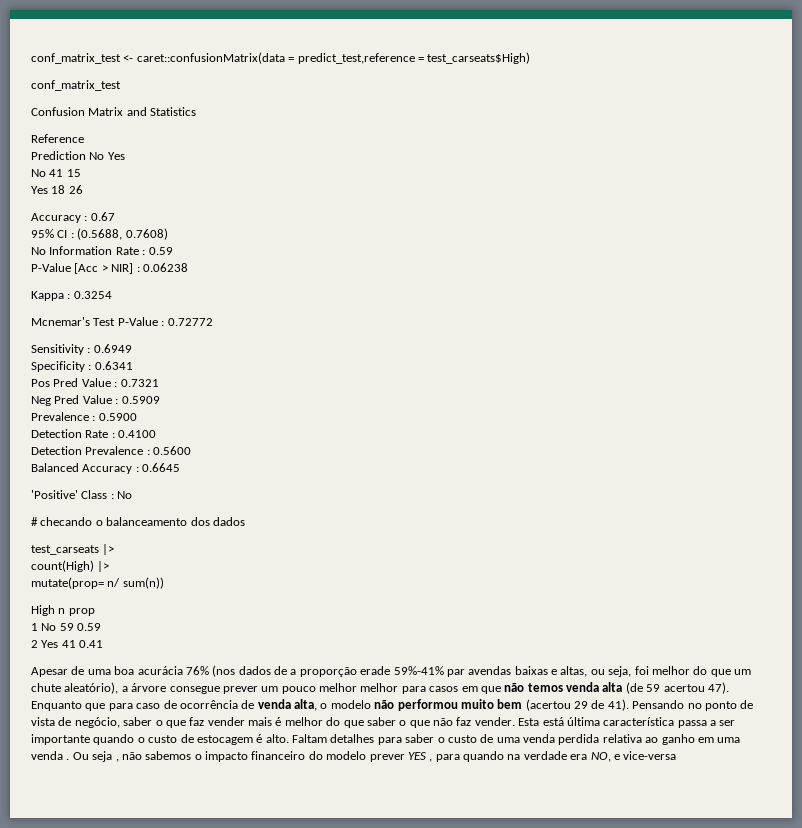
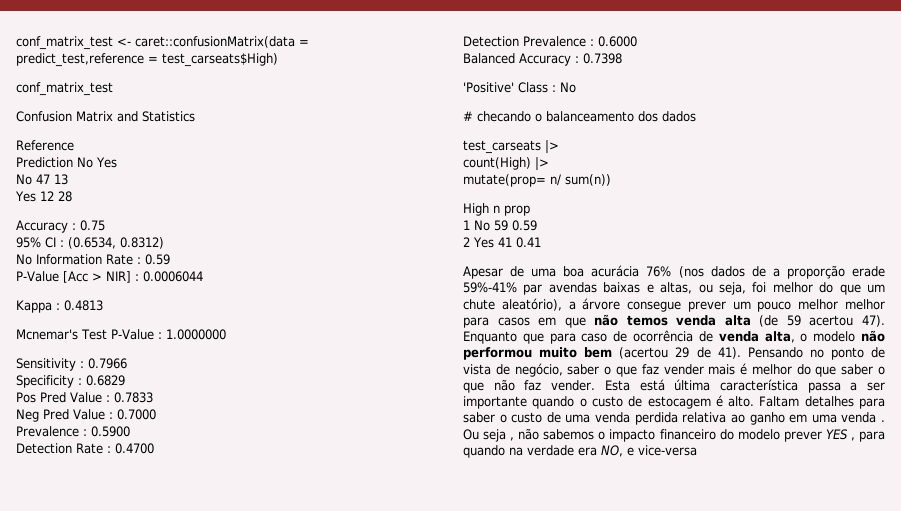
- No 41 15
- Yes 18 26
- Accuracy : 0.67
+ No 47 13
+ Yes 12 28
+ Accuracy : 0.75
- 95% CI : (0.5688, 0.7608)
+ 95% CI : (0.6534, 0.8312)
- P-Value [Acc > NIR] : 0.06238
+ P-Value [Acc > NIR] : 0.0006044
- Kappa : 0.3254
+ Kappa : 0.4813
- Mcnemar's Test P-Value : 0.72772
+ Mcnemar's Test P-Value : 1.0000000
- Sensitivity : 0.6949
+ Sensitivity : 0.7966
- Specificity : 0.6341
+ Specificity : 0.6829
- Pos Pred Value : 0.7321
+ Pos Pred Value : 0.7833
- Neg Pred Value : 0.5909
+ Neg Pred Value : 0.7000
- Detection Rate : 0.4100
+ Detection Rate : 0.4700
- Detection Prevalence : 0.5600
+ Detection Prevalence : 0.6000
- Balanced Accuracy : 0.6645
+ Balanced Accuracy : 0.7398

